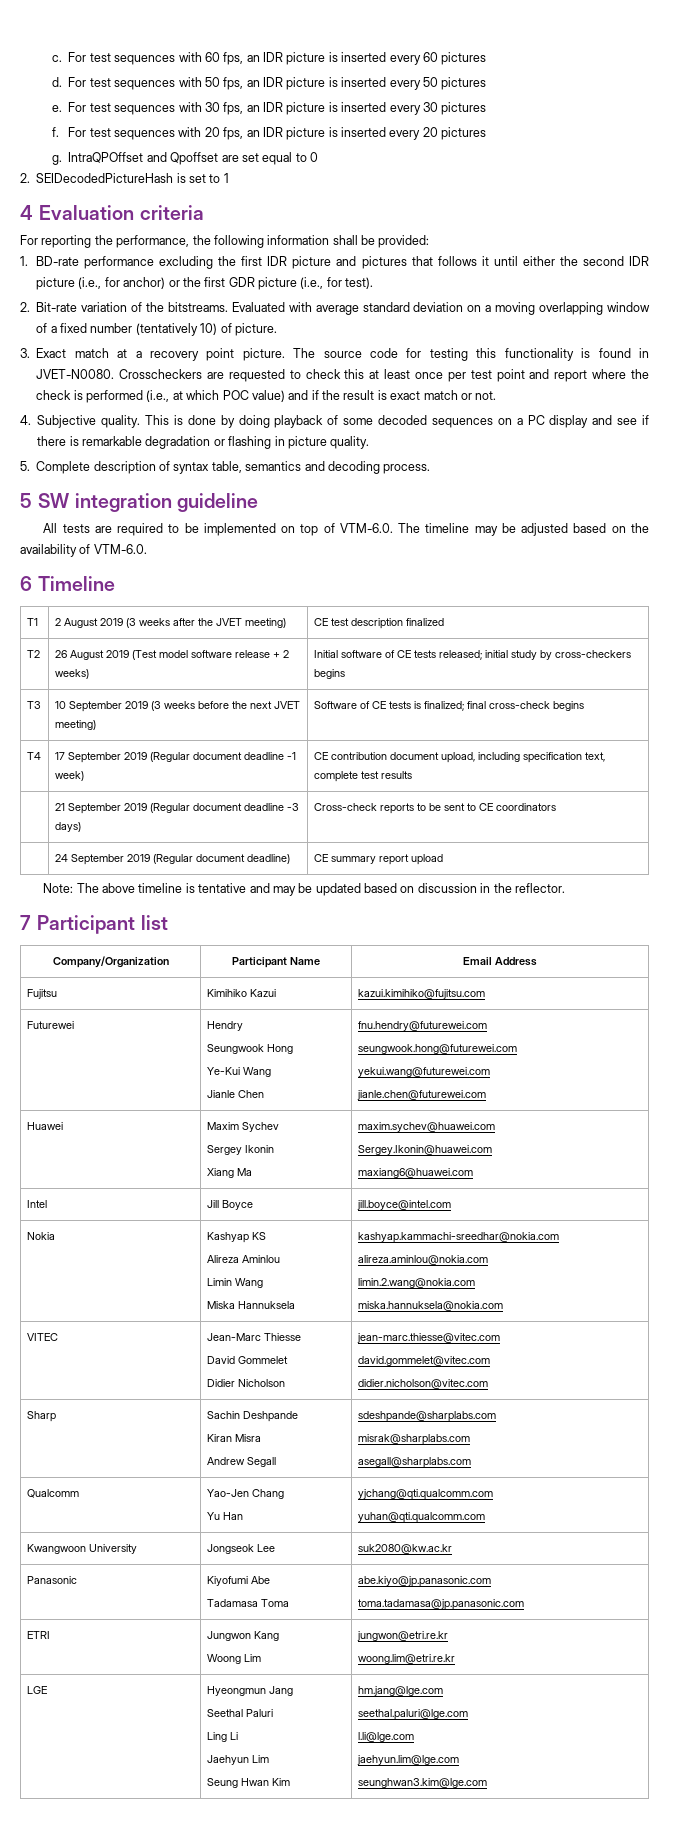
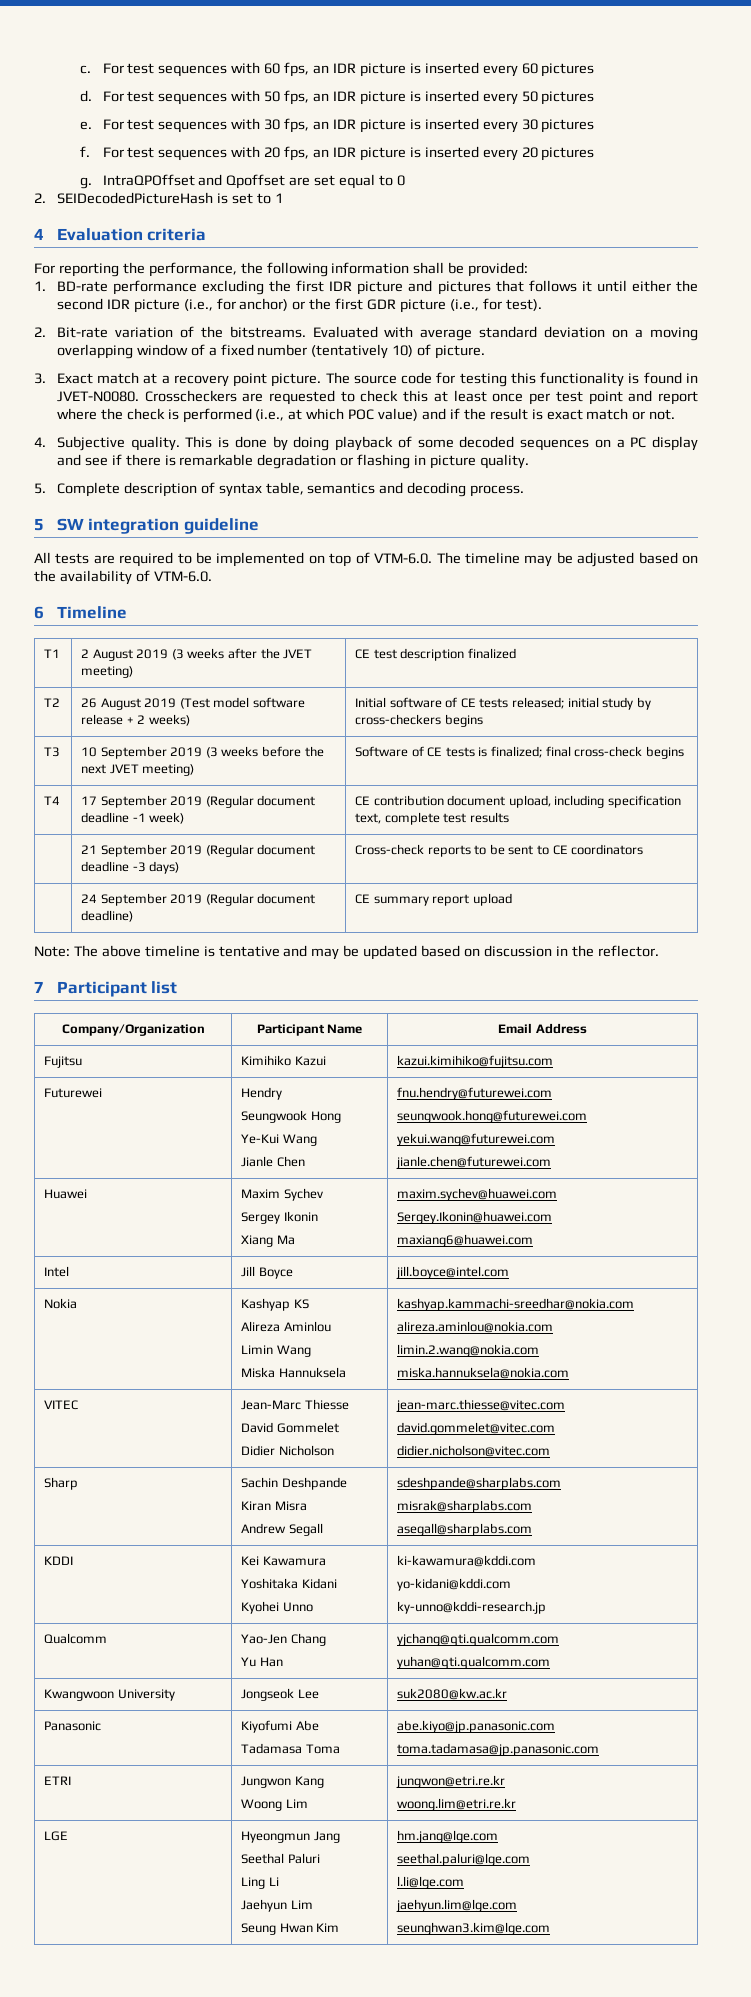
+ KDDI | Kei Kawamura
+ Yoshitaka Kidani
+ Kyohei Unno | ki-kawamura@kddi.com
+ yo-kidani@kddi.com
+ ky-unno@kddi-research.jp

